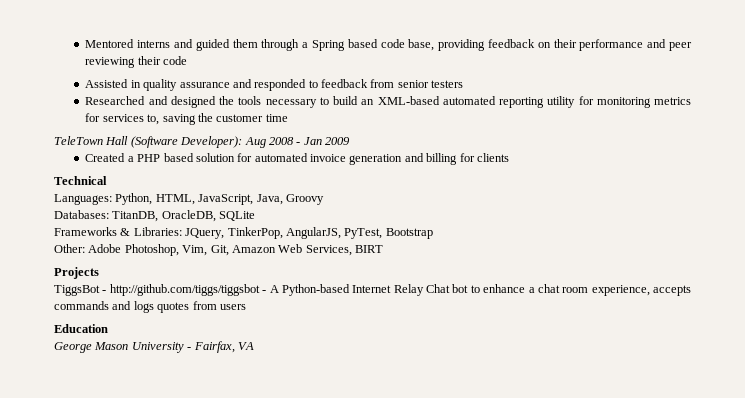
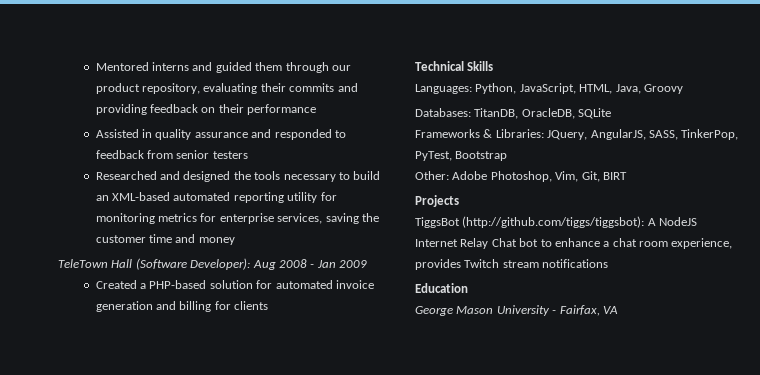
- Mentored interns and guided them through a Spring based code base, providing feedback on their performance and peer reviewing their code
+ Mentored interns and guided them through our product repository, evaluating their commits and providing feedback on their performance
- Researched and designed the tools necessary to build an XML-based automated reporting utility for monitoring metrics for services to, saving the customer time
+ Researched and designed the tools necessary to build an XML-based automated reporting utility for monitoring metrics for enterprise services, saving the customer time and money
- Created a PHP based solution for automated invoice generation and billing for clients
+ Created a PHP-based solution for automated invoice generation and billing for clients
- Technical
+ Technical Skills
- Languages: Python, HTML, JavaScript, Java, Groovy
+ Languages: Python, JavaScript, HTML, Java, Groovy
- Frameworks & Libraries: JQuery, TinkerPop, AngularJS, PyTest, Bootstrap
+ Frameworks & Libraries: JQuery, AngularJS, SASS, TinkerPop, PyTest, Bootstrap
- Other: Adobe Photoshop, Vim, Git, Amazon Web Services, BIRT
+ Other: Adobe Photoshop, Vim, Git, BIRT
- TiggsBot - http://github.com/tiggs/tiggsbot - A Python-based Internet Relay Chat bot to enhance a chat room experience, accepts commands and logs quotes from users
+ TiggsBot (http://github.com/tiggs/tiggsbot): A NodeJS Internet Relay Chat bot to enhance a chat room experience, provides Twitch stream notifications

